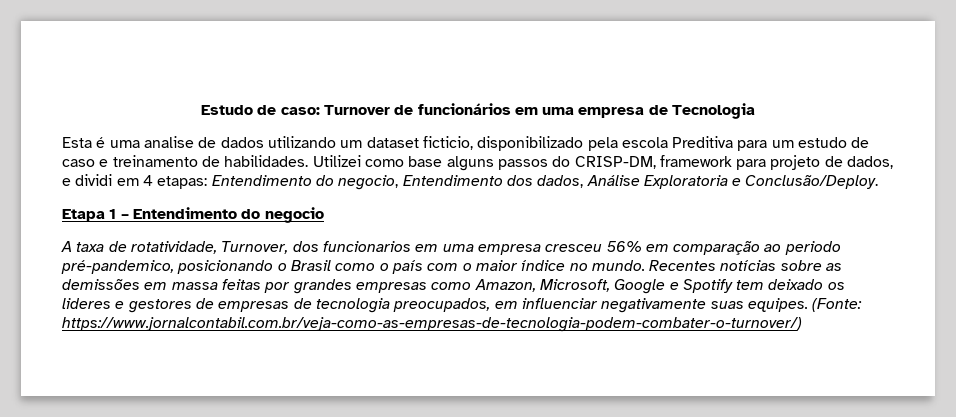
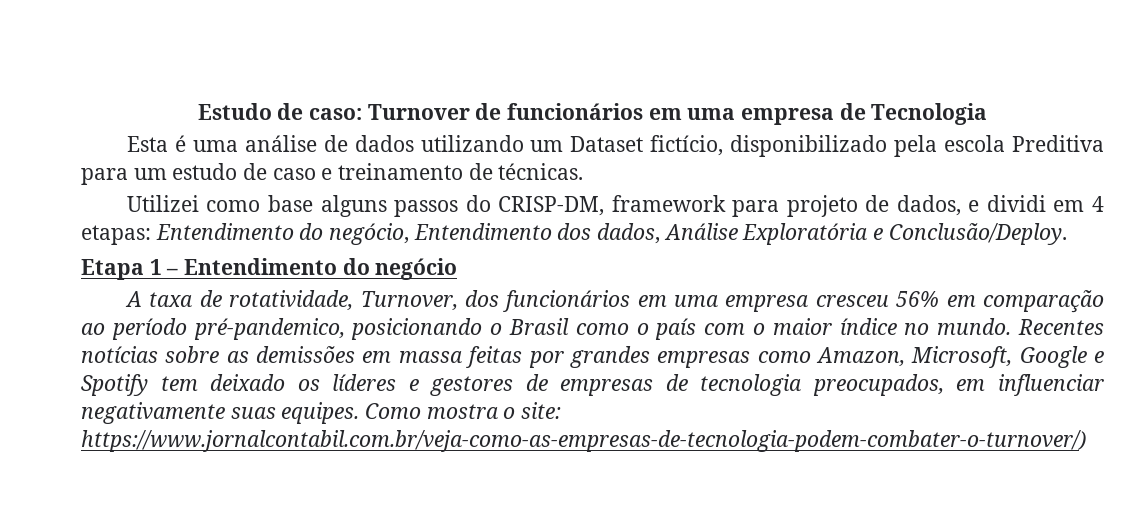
- Esta é uma analise de dados utilizando um dataset ficticio, disponibilizado pela escola Preditiva para um estudo de caso e treinamento de habilidades. Utilizei como base alguns passos do CRISP-DM, framework para projeto de dados, e dividi em 4 etapas: Entendimento do negocio, Entendimento dos dados, Análise Exploratoria e Conclusão/Deploy.
+ Esta é uma análise de dados utilizando um Dataset fictício, disponibilizado pela escola Preditiva para um estudo de caso e treinamento de técnicas.
+ Utilizei como base alguns passos do CRISP-DM, framework para projeto de dados, e dividi em 4 etapas: Entendimento do negócio, Entendimento dos dados, Análise Exploratória e Conclusão/Deploy.
- Etapa 1 – Entendimento do negocio
+ Etapa 1 – Entendimento do negócio
- A taxa de rotatividade, Turnover, dos funcionarios em uma empresa cresceu 56% em comparação ao periodo pré-pandemico, posicionando o Brasil como o país com o maior índice no mundo.
+ A taxa de rotatividade, Turnover, dos funcionários em uma empresa cresceu 56% em comparação ao período pré-pandemico, posicionando o Brasil como o país com o maior índice no mundo.
- Recentes notícias sobre as demissões em massa feitas por grandes empresas como Amazon, Microsoft, Google e Spotify tem deixado os lideres e gestores de empresas de tecnologia preocupados, em influenciar negativamente suas equipes.
+ Recentes notícias sobre as demissões em massa feitas por grandes empresas como Amazon, Microsoft, Google e Spotify tem deixado os líderes e gestores de empresas de tecnologia preocupados, em influenciar negativamente suas equipes.
- (Fonte: https://www.jornalcontabil.com.br/veja-como-as-empresas-de-tecnologia-podem-combater-o-turnover/)
+ Como mostra o site: https://www.jornalcontabil.com.br/veja-como-as-empresas-de-tecnologia-podem-combater-o-turnover/)

